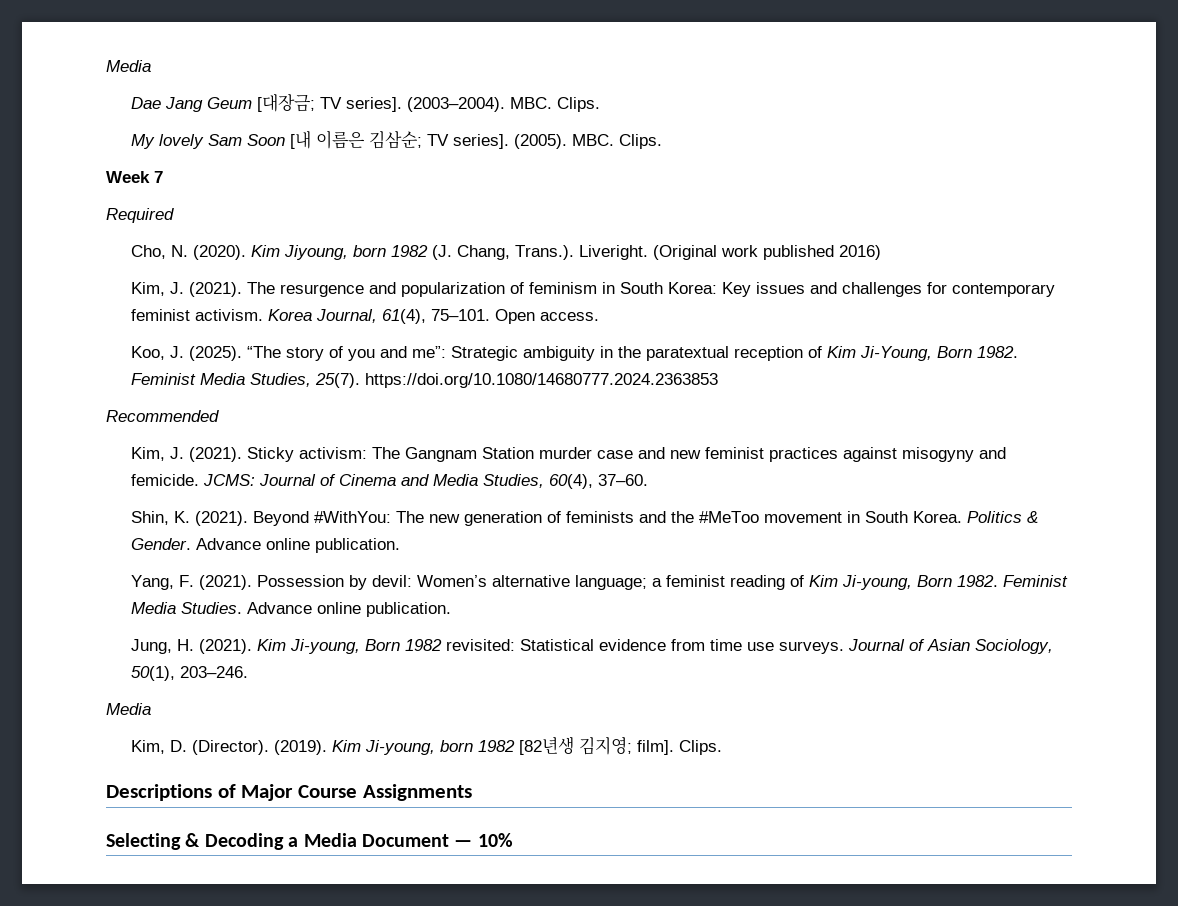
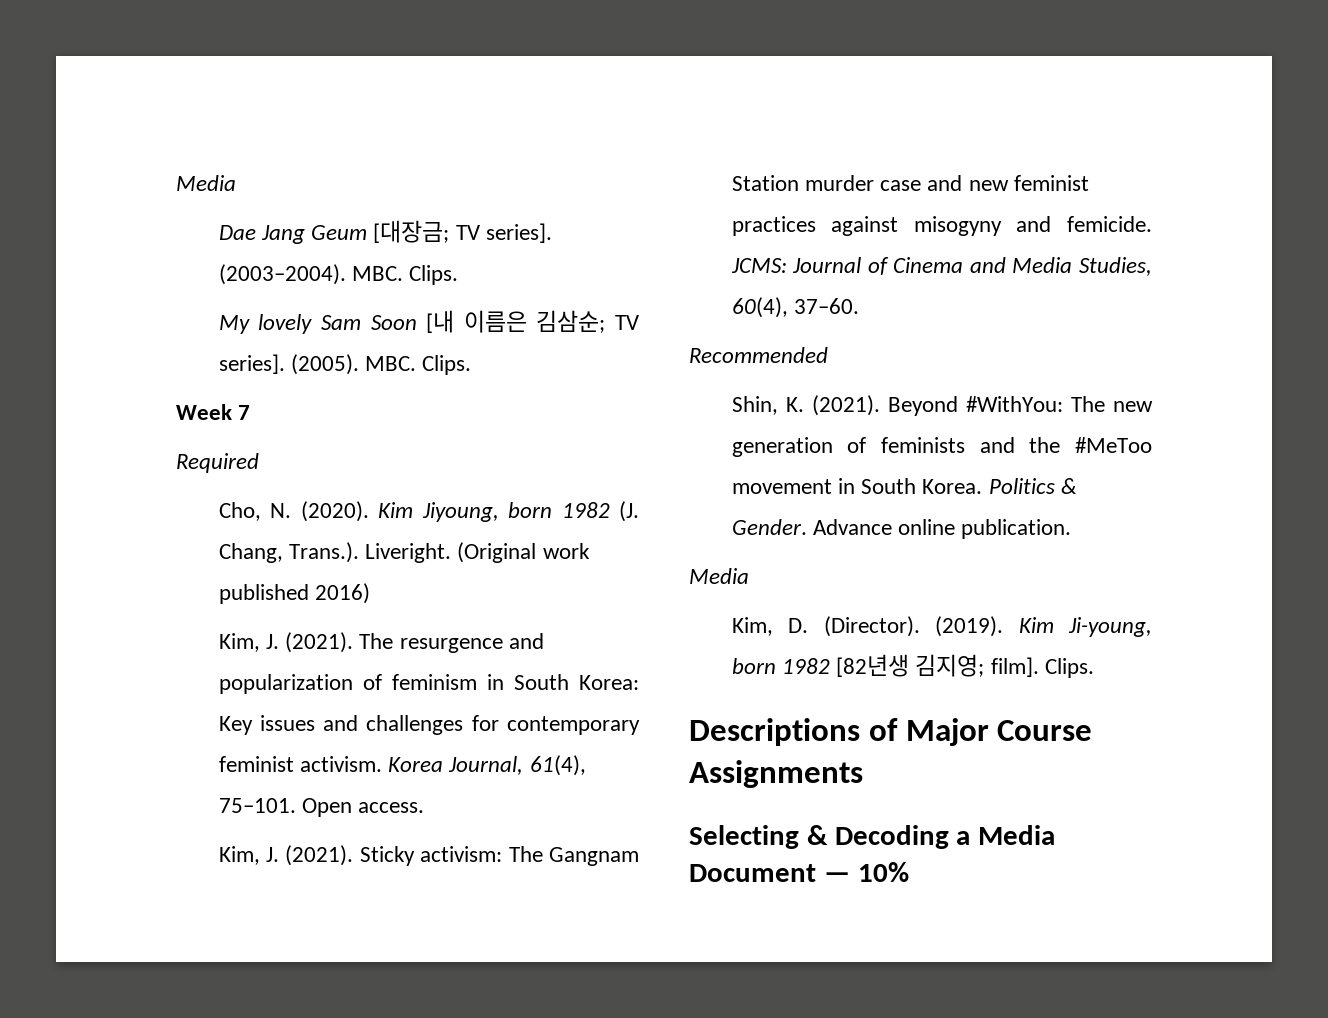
- Koo, J. (2025). “The story of you and me”: Strategic ambiguity in the paratextual reception of Kim Ji-Young, Born 1982. Feminist Media Studies, 25(7). https://doi.org/10.1080/14680777.2024.2363853
- Recommended
+ Recommended
- Yang, F. (2021). Possession by devil: Women’s alternative language; a feminist reading of Kim Ji-young, Born 1982. Feminist Media Studies. Advance online publication.
- Jung, H. (2021). Kim Ji-young, Born 1982 revisited: Statistical evidence from time use surveys. Journal of Asian Sociology, 50(1), 203–246.

